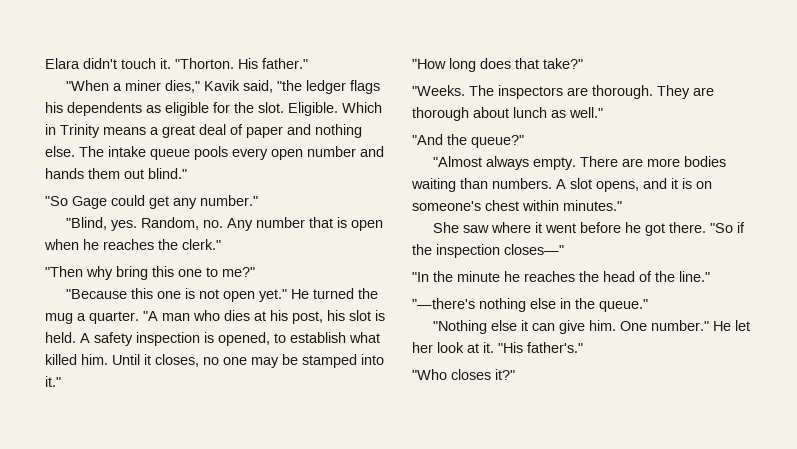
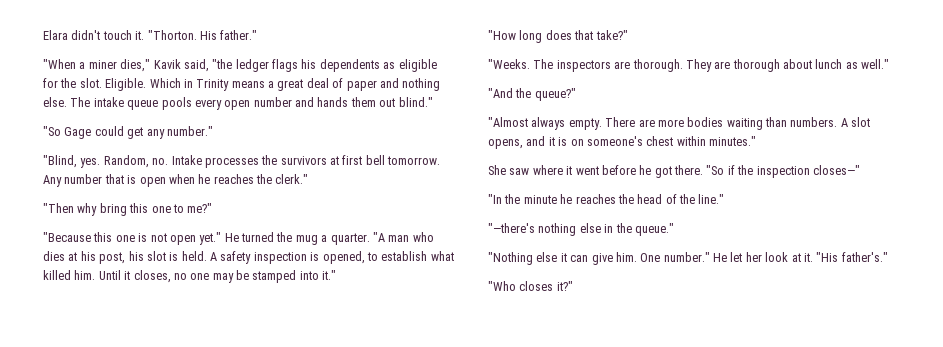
- Random, no. Any number that is open when he reaches the clerk."
+ Random, no. Intake processes the survivors at first bell tomorrow. Any number that is open when he reaches the clerk."

